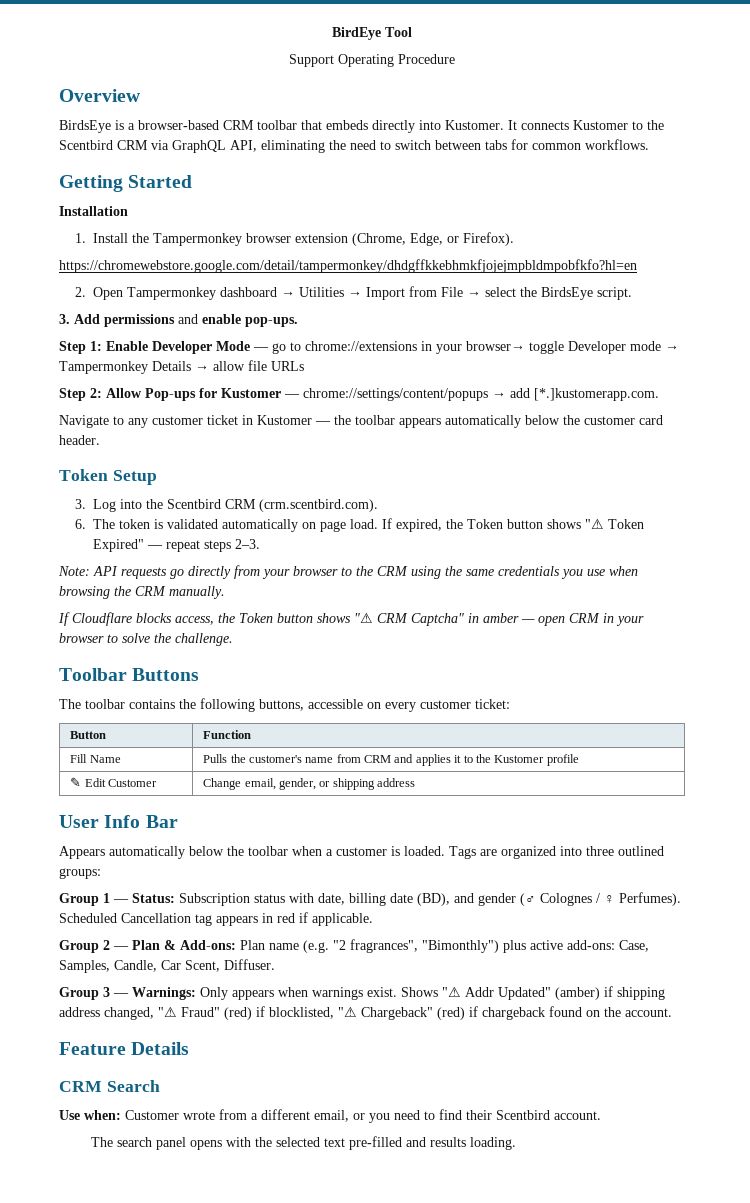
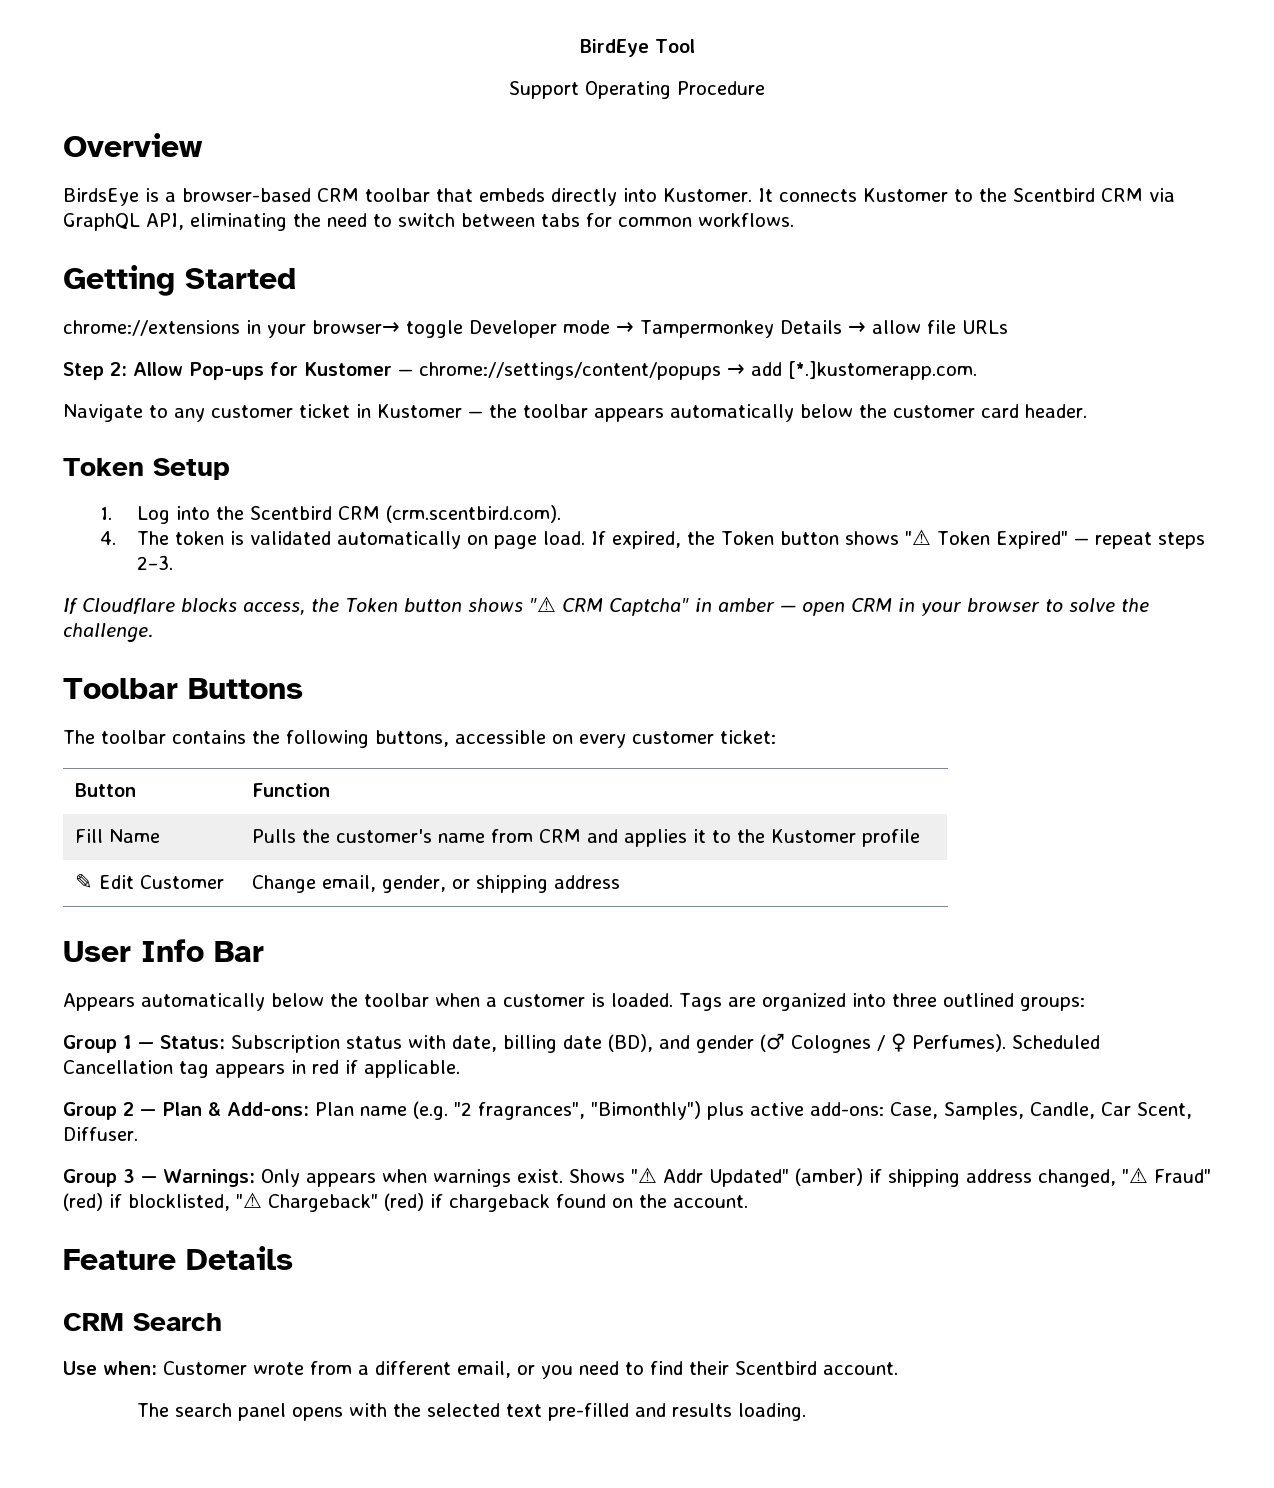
- Installation
- 1. Install the Tampermonkey browser extension (Chrome, Edge, or Firefox).
- https://chromewebstore.google.com/detail/tampermonkey/dhdgffkkebhmkfjojejmpbldmpobfkfo?hl=en
- 2. Open Tampermonkey dashboard → Utilities → Import from File → select the BirdsEye script.
- 3. Add permissions and enable pop-ups.
- Step 1: Enable Developer Mode — go to chrome://extensions in your browser→ toggle Developer mode → Tampermonkey Details → allow file URLs
+ chrome://extensions in your browser→ toggle Developer mode → Tampermonkey Details → allow file URLs
- 3. Log into the Scentbird CRM (crm.scentbird.com).
+ 1. Log into the Scentbird CRM (crm.scentbird.com).
- 6. The token is validated automatically on page load.
+ 4. The token is validated automatically on page load.
- Note: API requests go directly from your browser to the CRM using the same credentials you use when browsing the CRM manually.

